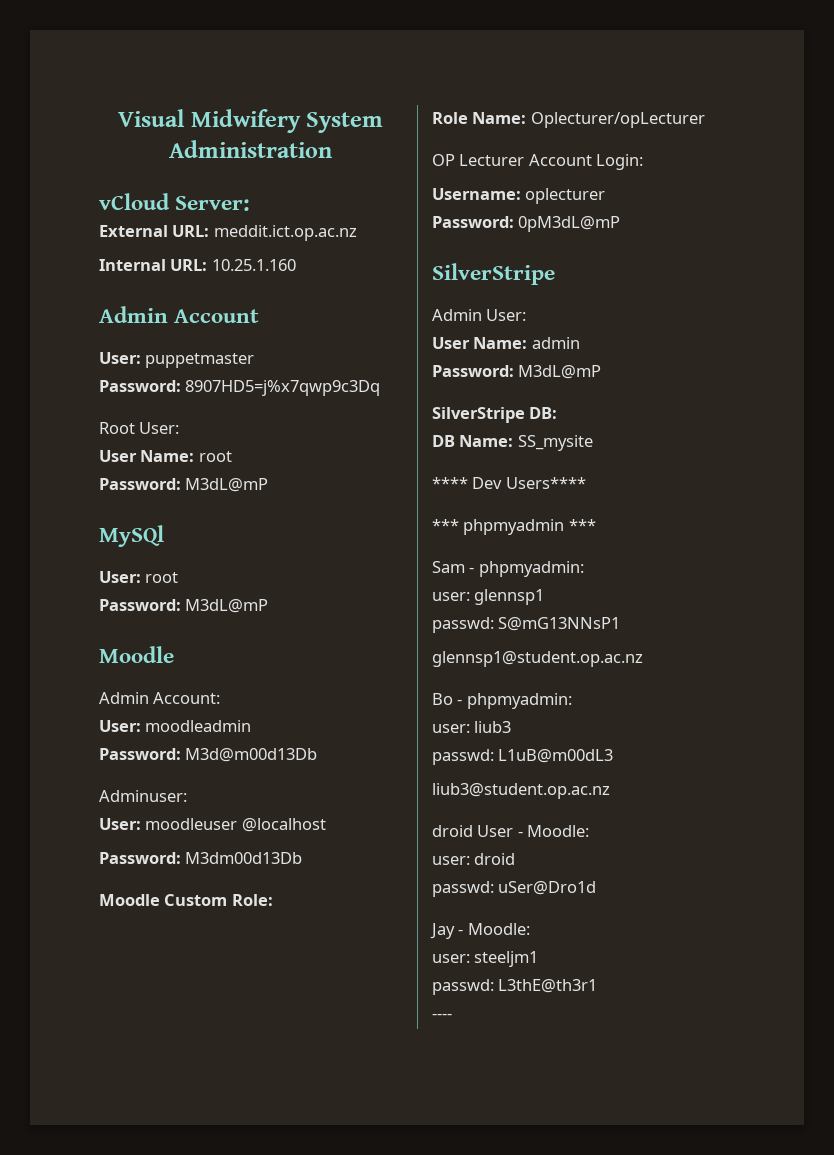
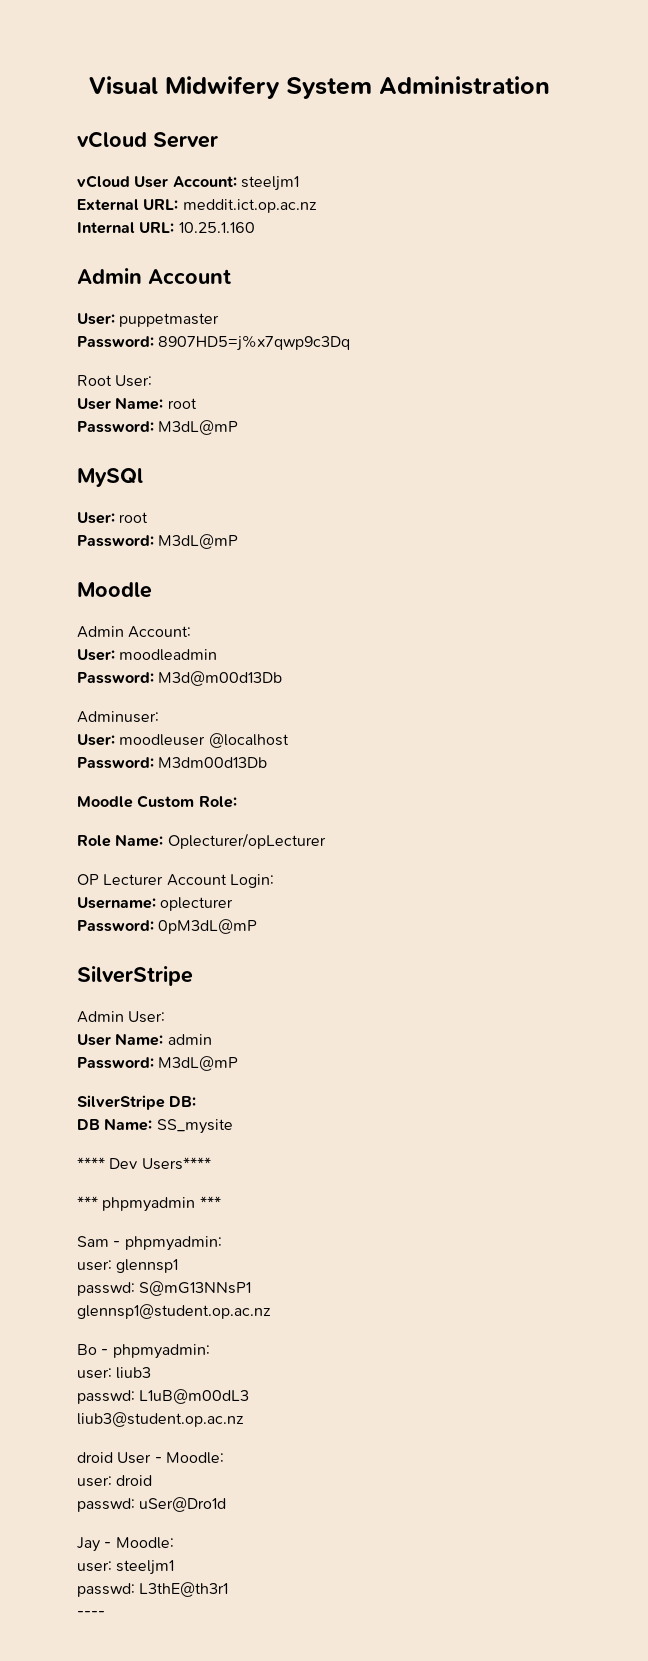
- vCloud Server:
+ vCloud Server
+ vCloud User Account: steeljm1

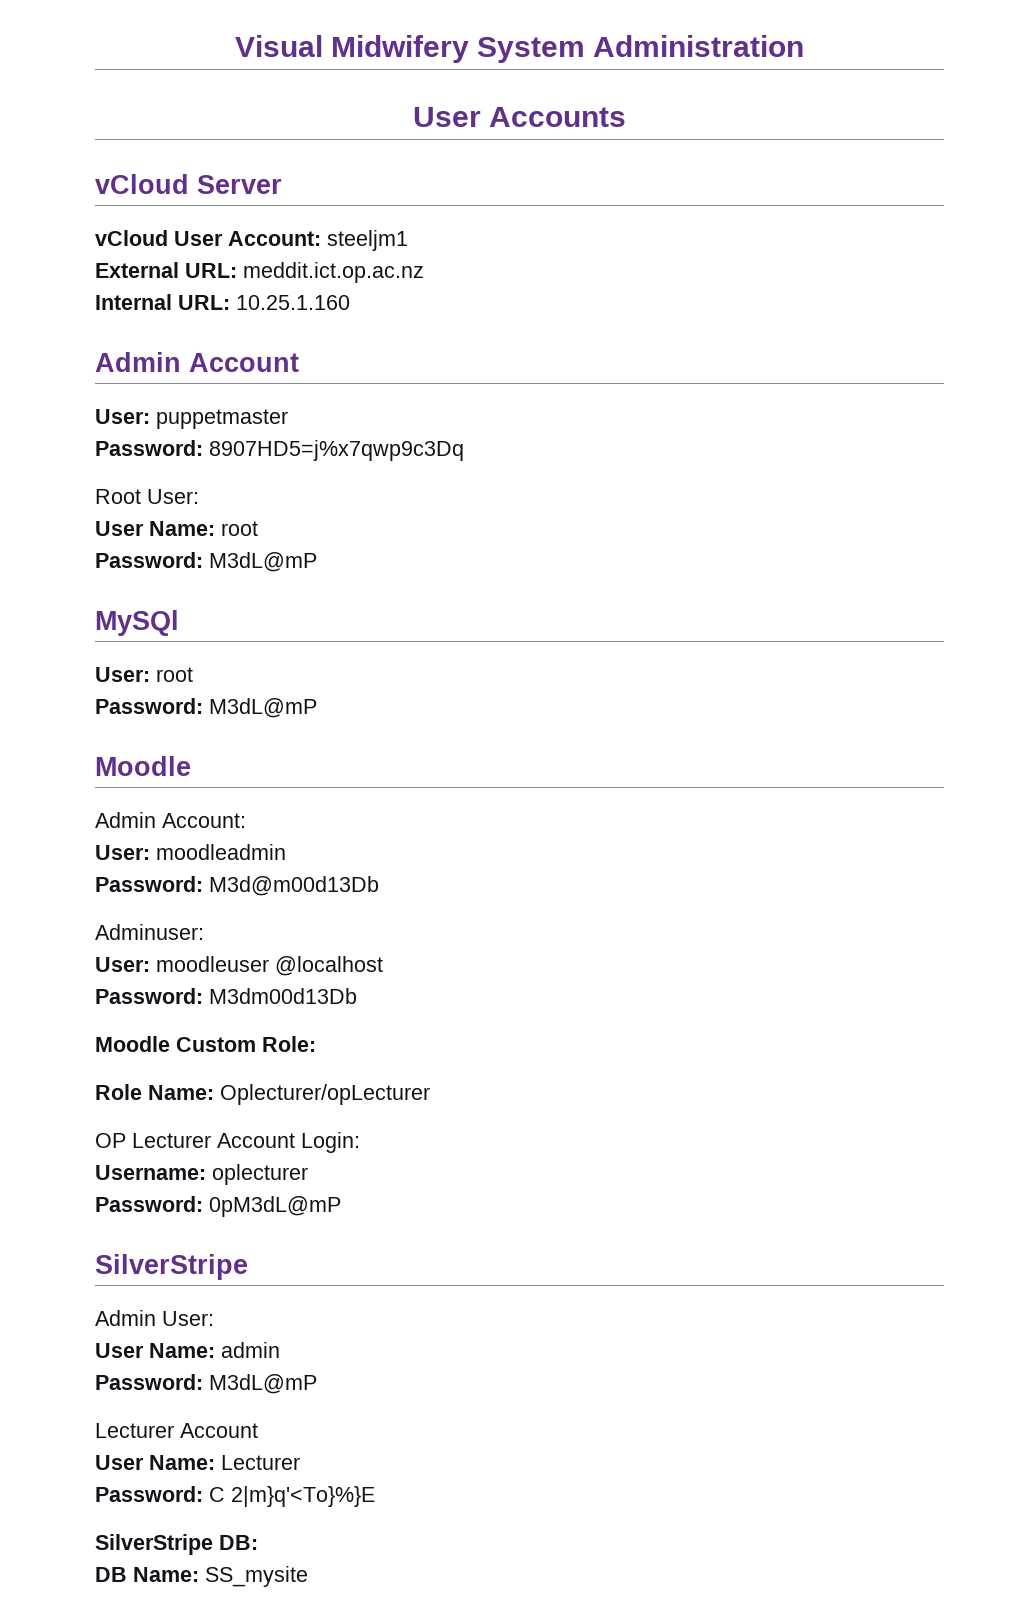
+ User Accounts
  User Name: admin
  Password: M3dL@mP
+ Lecturer Account
+ User Name: Lecturer
+ Password: C 2|m}q'<To}%}E
- **** Dev Users****
- *** phpmyadmin ***
- Sam - phpmyadmin:
- user: glennsp1
- passwd: S@mG13NNsP1
- glennsp1@student.op.ac.nz
- Bo - phpmyadmin:
- user: liub3
- passwd: L1uB@m00dL3
- liub3@student.op.ac.nz
- droid User - Moodle:
- user: droid
- passwd: uSer@Dro1d
- Jay - Moodle:
- user: steeljm1
- passwd: L3thE@th3r1
- ----

